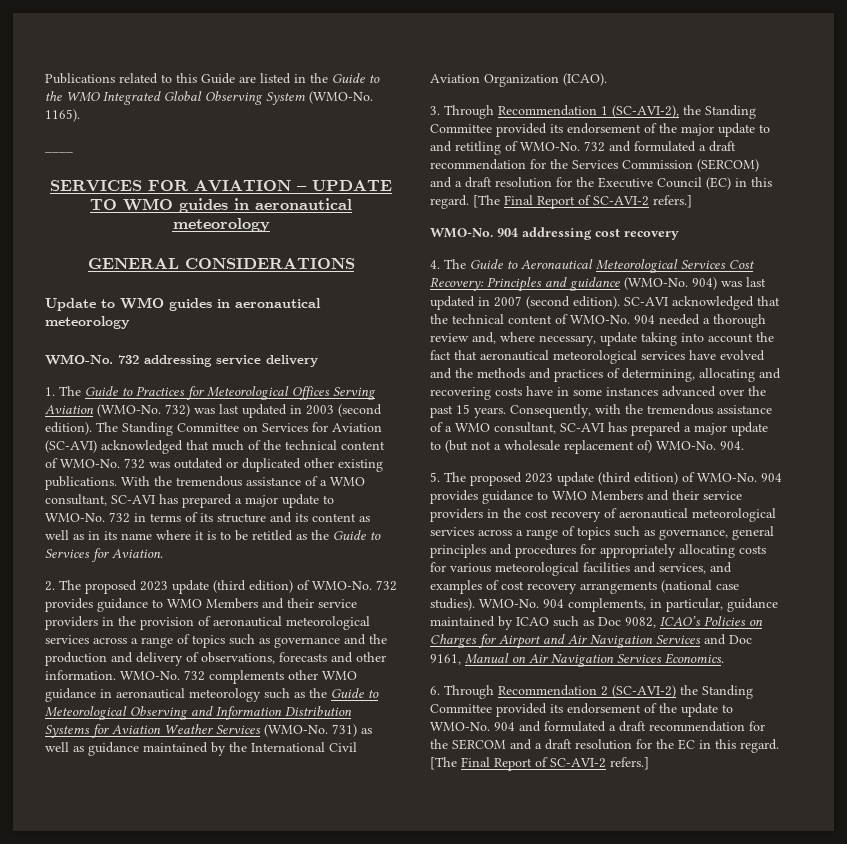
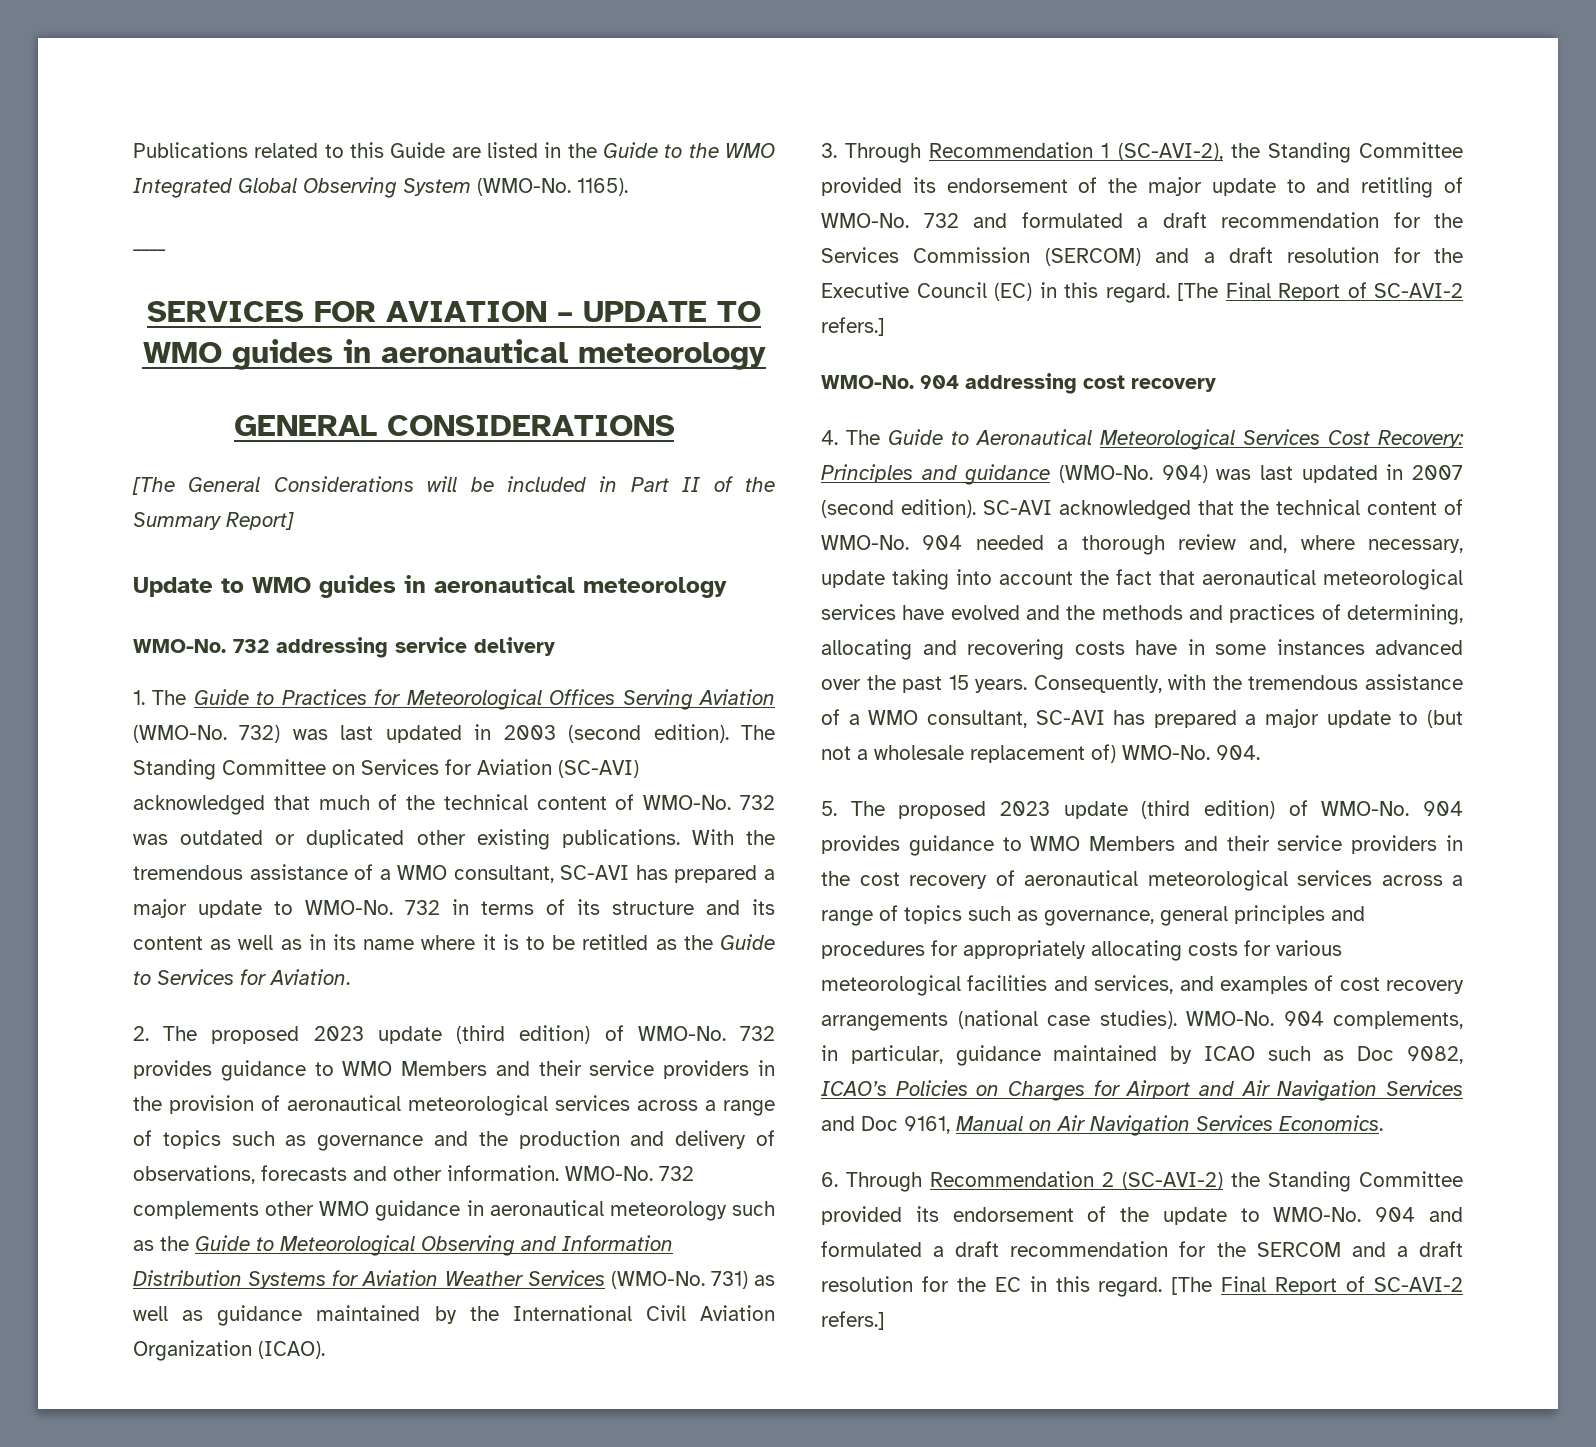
+ [The General Considerations will be included in Part II of the Summary Report]

